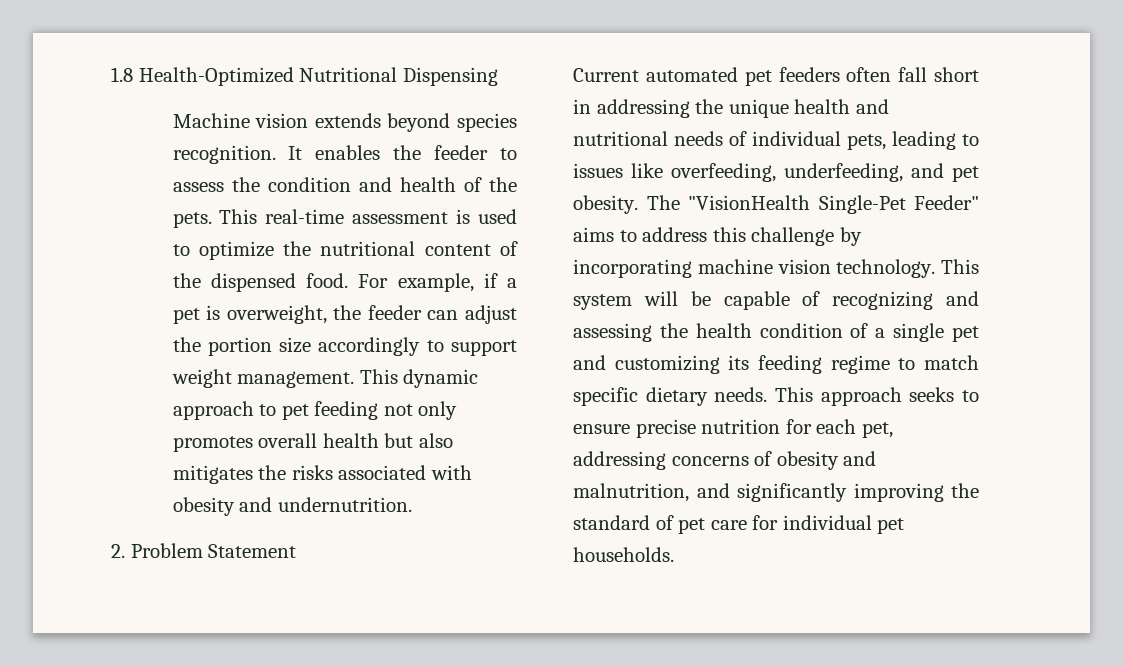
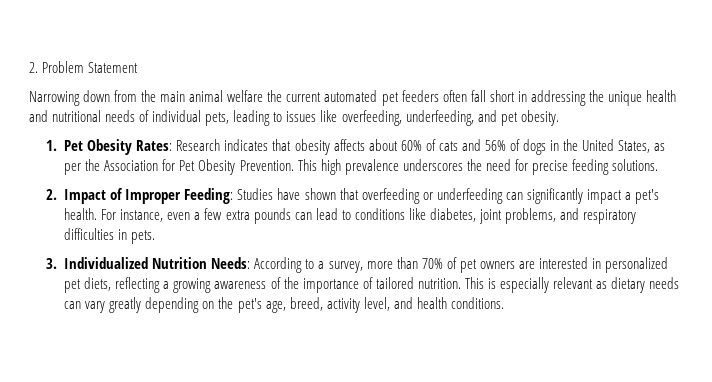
- 1.8 Health-Optimized Nutritional Dispensing
- Machine vision extends beyond species recognition. It enables the feeder to assess the condition and health of the pets. This real-time assessment is used to optimize the nutritional content of the dispensed food. For example, if a pet is overweight, the feeder can adjust the portion size accordingly to support weight management. This dynamic approach to pet feeding not only promotes overall health but also mitigates the risks associated with obesity and undernutrition.
  2. Problem Statement
- Current automated pet feeders often fall short in addressing the unique health and nutritional needs of individual pets, leading to issues like overfeeding, underfeeding, and pet obesity. The "VisionHealth Single-Pet Feeder" aims to address this challenge by incorporating machine vision technology. This system will be capable of recognizing and assessing the health condition of a single pet and customizing its feeding regime to match specific dietary needs. This approach seeks to ensure precise nutrition for each pet, addressing concerns of obesity and malnutrition, and significantly improving the standard of pet care for individual pet households.
+ Narrowing down from the main animal welfare the current automated pet feeders often fall short in addressing the unique health and nutritional needs of individual pets, leading to issues like overfeeding, underfeeding, and pet obesity.
+ 1. Pet Obesity Rates: Research indicates that obesity affects about 60% of cats and 56% of dogs in the United States, as per the Association for Pet Obesity Prevention. This high prevalence underscores the need for precise feeding solutions.
+ 2. Impact of Improper Feeding: Studies have shown that overfeeding or underfeeding can significantly impact a pet's health. For instance, even a few extra pounds can lead to conditions like diabetes, joint problems, and respiratory difficulties in pets.
+ 3. Individualized Nutrition Needs: According to a survey, more than 70% of pet owners are interested in personalized pet diets, reflecting a growing awareness of the importance of tailored nutrition. This is especially relevant as dietary needs can vary greatly depending on the pet's age, breed, activity level, and health conditions.

